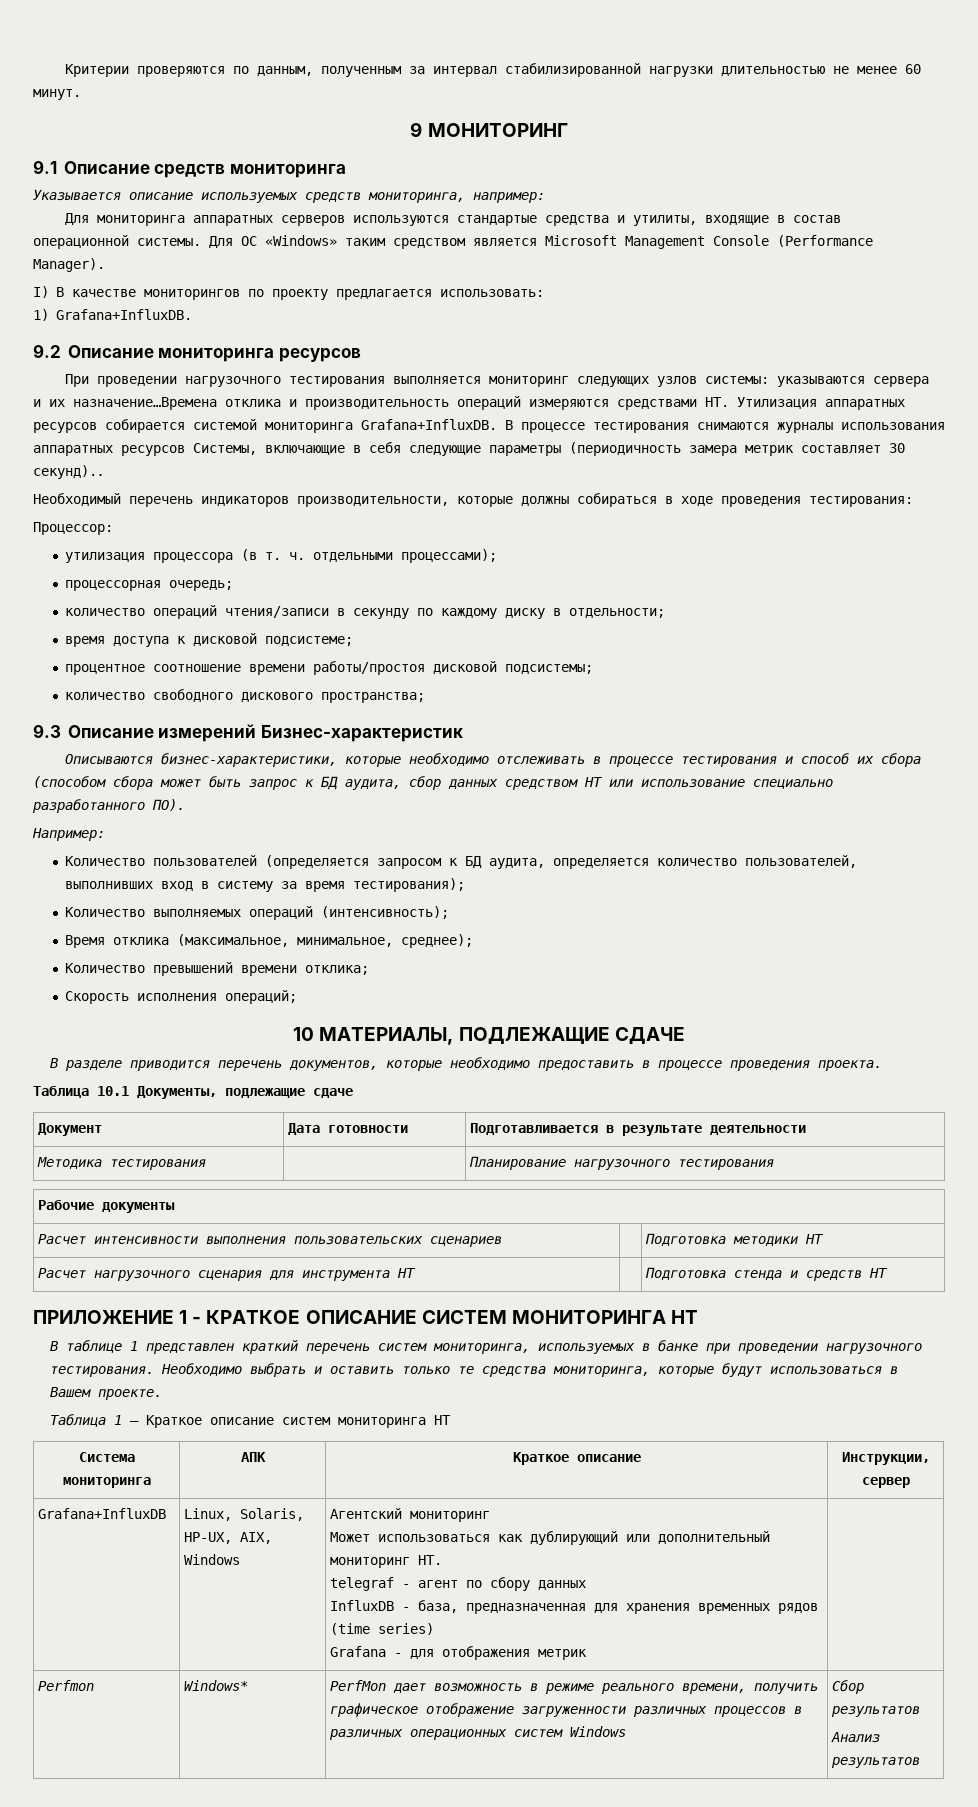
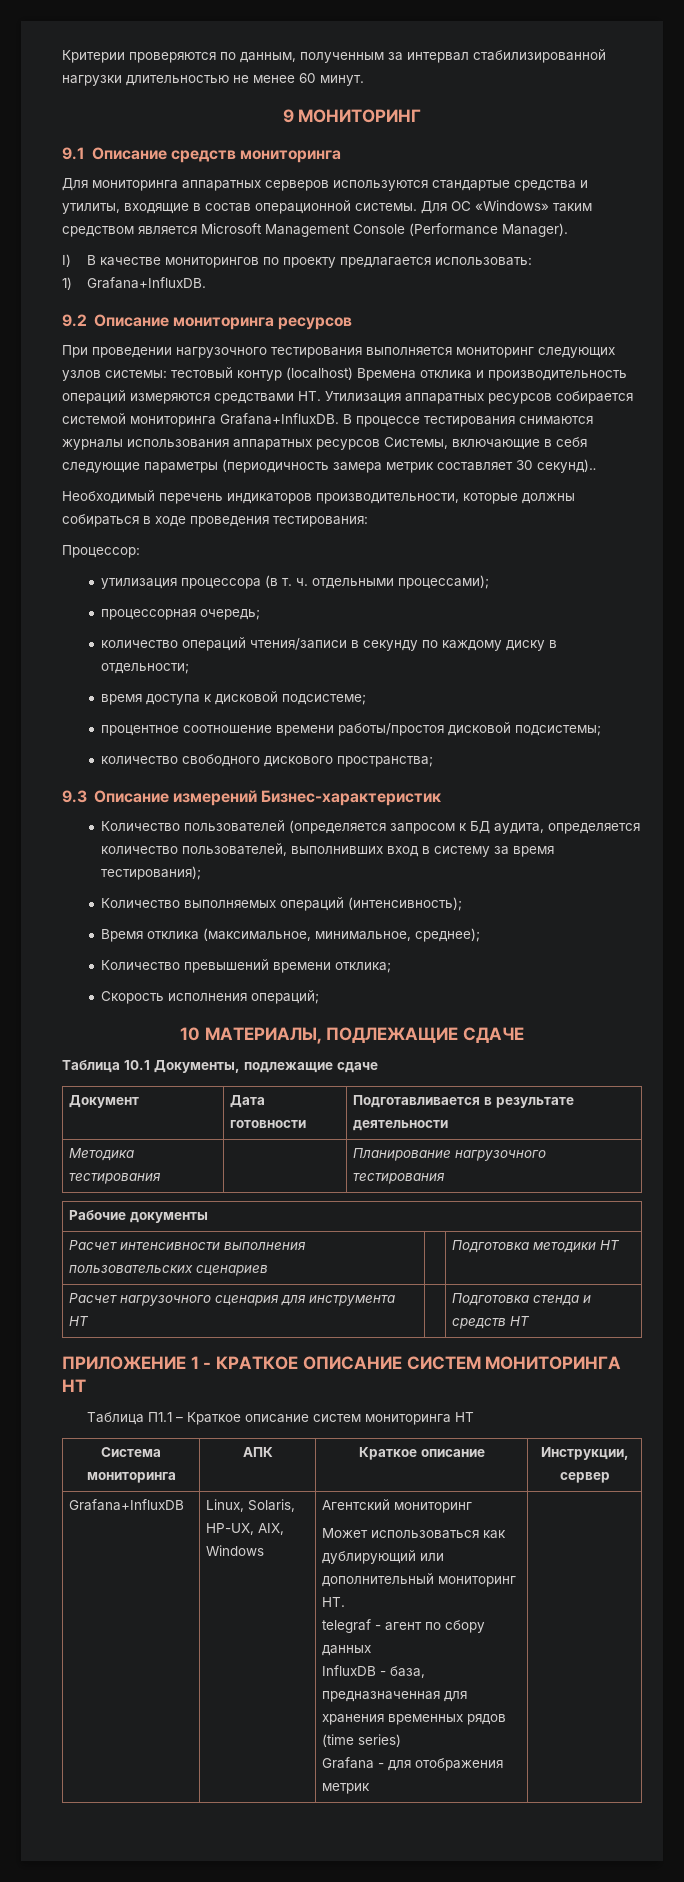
- Указывается описание используемых средств мониторинга, например:
- При проведении нагрузочного тестирования выполняется мониторинг следующих узлов системы: указываются сервера и их назначение…Времена отклика и производительность операций измеряются средствами НТ. Утилизация аппаратных ресурсов собирается системой мониторинга Grafana+InfluxDB.
+ При проведении нагрузочного тестирования выполняется мониторинг следующих узлов системы: тестовый контур (localhost) Времена отклика и производительность операций измеряются средствами НТ. Утилизация аппаратных ресурсов собирается системой мониторинга Grafana+InfluxDB.
- Описываются бизнес-характеристики, которые необходимо отслеживать в процессе тестирования и способ их сбора (способом сбора может быть запрос к БД аудита, сбор данных средством НТ или использование специально разработанного ПО).
- Например:
- В разделе приводится перечень документов, которые необходимо предоставить в процессе проведения проекта.
- В таблице 1 представлен краткий перечень систем мониторинга, используемых в банке при проведении нагрузочного тестирования. Необходимо выбрать и оставить только те средства мониторинга, которые будут использоваться в Вашем проекте.
- Таблица 1 – Краткое описание систем мониторинга НТ
+ Таблица П1.1 – Краткое описание систем мониторинга НТ
- Perfmon | Windows* | PerfMon дает возможность в режиме реального времени, получить графическое отображение загруженности различных процессов в различных операционных систем Windows | Сбор результатов
- Анализ результатов

